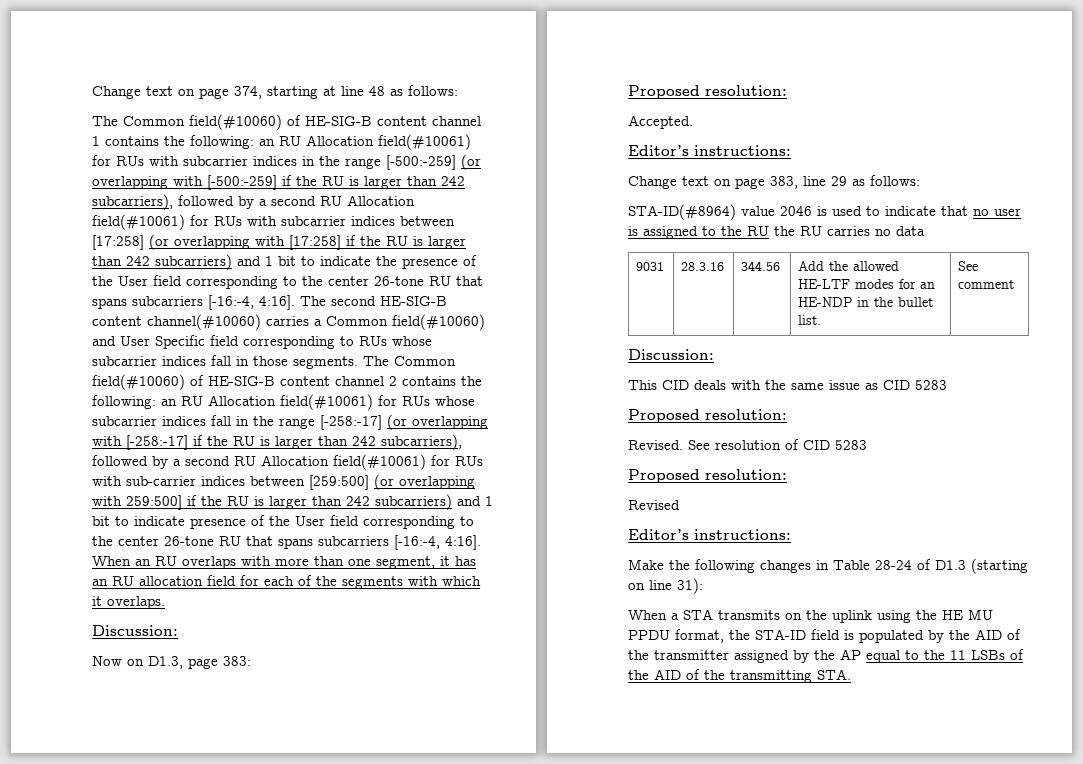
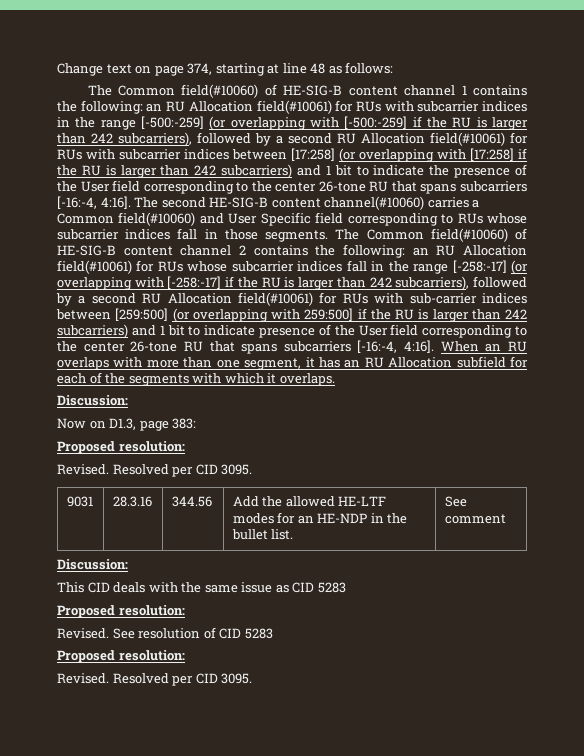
- When an RU overlaps with more than one segment, it has an RU allocation field for each of the segments with which it overlaps.
+ When an RU overlaps with more than one segment, it has an RU Allocation subfield for each of the segments with which it overlaps.
  Now on D1.3, page 383:
  Proposed resolution:
- Accepted.
- Editor’s instructions:
- Change text on page 383, line 29 as follows:
- STA-ID(#8964) value 2046 is used to indicate that no user is assigned to the RU the RU carries no data
+ Revised. Resolved per CID 3095.
  See resolution of CID 5283
  Proposed resolution:
- Revised
- Editor’s instructions:
- Make the following changes in Table 28-24 of D1.3 (starting on line 31):
- When a STA transmits on the uplink using the HE MU PPDU format, the STA-ID field is populated by the AID of the transmitter assigned by the AP equal to the 11 LSBs of the AID of the transmitting STA.
+ Revised. Resolved per CID 3095.

